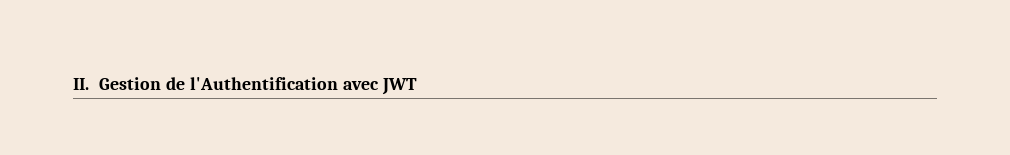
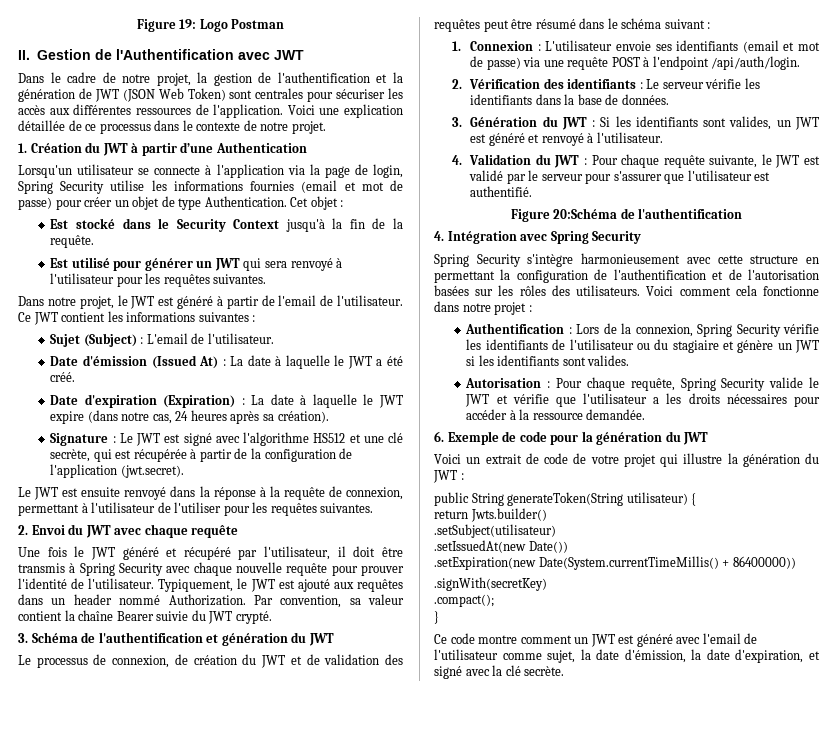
+ Figure 19: Logo Postman
+ Dans le cadre de notre projet, la gestion de l'authentification et la génération de JWT (JSON Web Token) sont centrales pour sécuriser les accès aux différentes ressources de l'application. Voici une explication détaillée de ce processus dans le contexte de notre projet.
+ 1. Création du JWT à partir d’une Authentication
+ Lorsqu'un utilisateur se connecte à l'application via la page de login, Spring Security utilise les informations fournies (email et mot de passe) pour créer un objet de type Authentication. Cet objet :
+ Est stocké dans le Security Context jusqu'à la fin de la requête.
+ Est utilisé pour générer un JWT qui sera renvoyé à l'utilisateur pour les requêtes suivantes.
+ Dans notre projet, le JWT est généré à partir de l'email de l'utilisateur. Ce JWT contient les informations suivantes :
+ Sujet (Subject) : L'email de l'utilisateur.
+ Date d'émission (Issued At) : La date à laquelle le JWT a été créé.
+ Date d'expiration (Expiration) : La date à laquelle le JWT expire (dans notre cas, 24 heures après sa création).
+ Signature : Le JWT est signé avec l'algorithme HS512 et une clé secrète, qui est récupérée à partir de la configuration de l'application (jwt.secret).
+ Le JWT est ensuite renvoyé dans la réponse à la requête de connexion, permettant à l'utilisateur de l'utiliser pour les requêtes suivantes.
+ 2. Envoi du JWT avec chaque requête
+ Une fois le JWT généré et récupéré par l'utilisateur, il doit être transmis à Spring Security avec chaque nouvelle requête pour prouver l'identité de l'utilisateur. Typiquement, le JWT est ajouté aux requêtes dans un header nommé Authorization. Par convention, sa valeur contient la chaîne Bearer suivie du JWT crypté.
+ 3. Schéma de l'authentification et génération du JWT
+ Le processus de connexion, de création du JWT et de validation des requêtes peut être résumé dans le schéma suivant :
+ 1. Connexion : L'utilisateur envoie ses identifiants (email et mot de passe) via une requête POST à l'endpoint /api/auth/login.
+ 2. Vérification des identifiants : Le serveur vérifie les identifiants dans la base de données.
+ 3. Génération du JWT : Si les identifiants sont valides, un JWT est généré et renvoyé à l'utilisateur.
+ 4. Validation du JWT : Pour chaque requête suivante, le JWT est validé par le serveur pour s'assurer que l'utilisateur est authentifié.
+ Figure 20:Schéma de l'authentification
+ 4. Intégration avec Spring Security
+ Spring Security s'intègre harmonieusement avec cette structure en permettant la configuration de l'authentification et de l'autorisation basées sur les rôles des utilisateurs. Voici comment cela fonctionne dans notre projet :
+ Authentification : Lors de la connexion, Spring Security vérifie les identifiants de l'utilisateur ou du stagiaire et génère un JWT si les identifiants sont valides.
+ Autorisation : Pour chaque requête, Spring Security valide le JWT et vérifie que l'utilisateur a les droits nécessaires pour accéder à la ressource demandée.
+ 6. Exemple de code pour la génération du JWT
+ Voici un extrait de code de votre projet qui illustre la génération du JWT :
+ public String generateToken(String utilisateur) {
+ return Jwts.builder()
+ .setSubject(utilisateur)
+ .setIssuedAt(new Date())
+ .setExpiration(new Date(System.currentTimeMillis() + 86400000))
+ .signWith(secretKey)
+ .compact();
+ }
+ Ce code montre comment un JWT est généré avec l'email de l'utilisateur comme sujet, la date d'émission, la date d'expiration, et signé avec la clé secrète.

